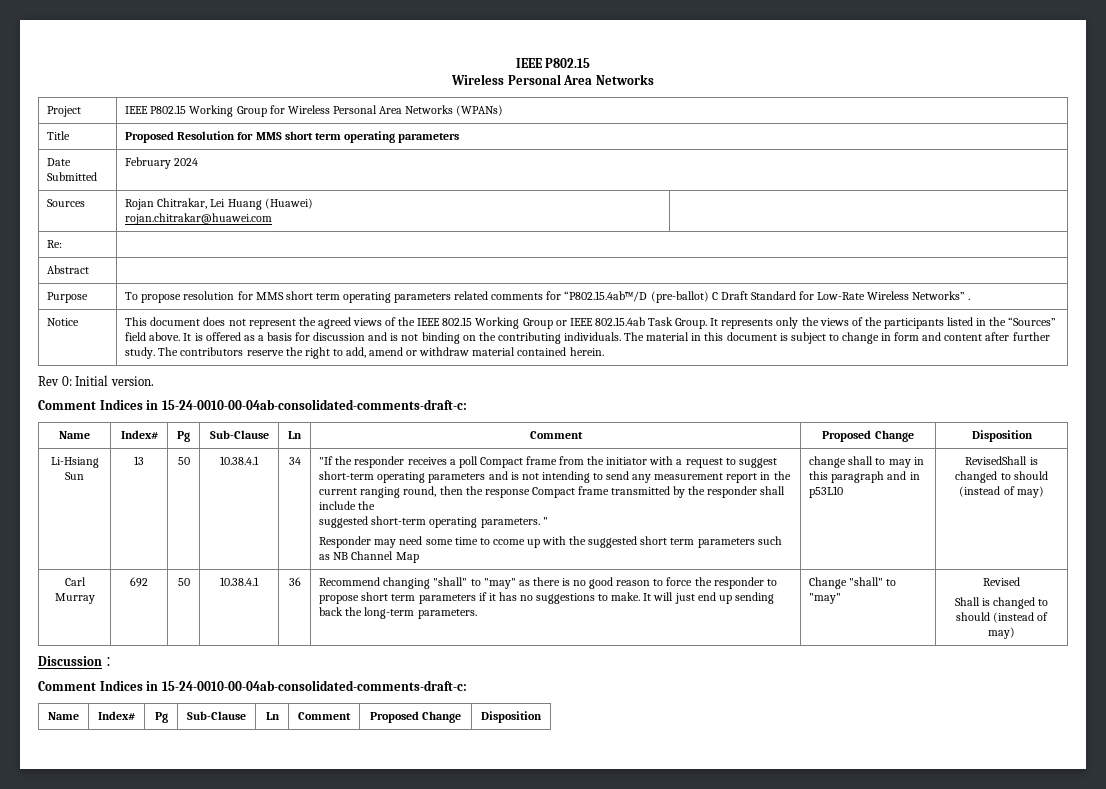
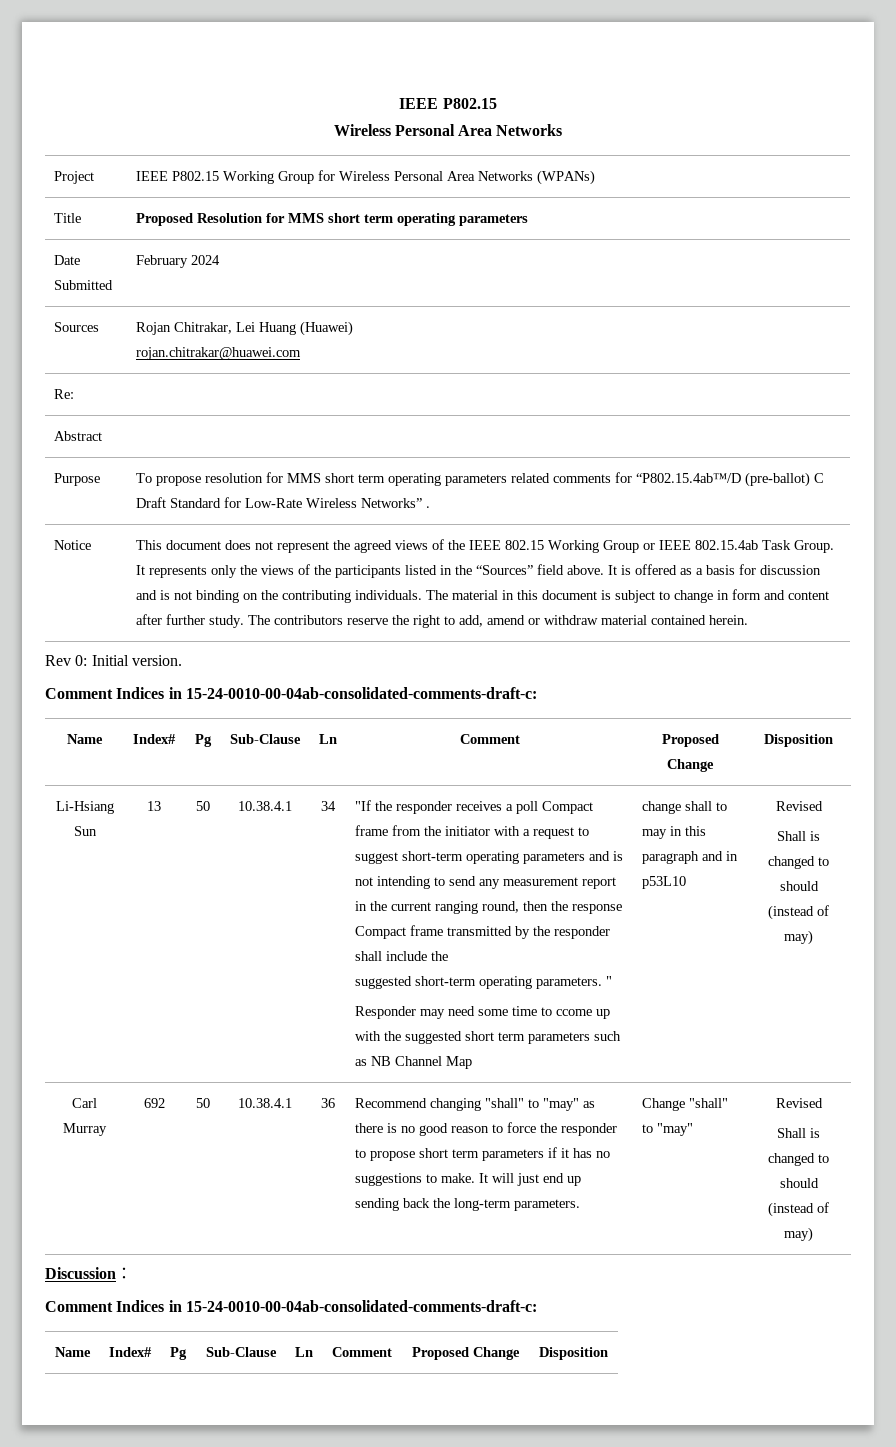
- change shall to may in this paragraph and in p53L10 | RevisedShall is changed to should (instead of may)
+ change shall to may in this paragraph and in p53L10 | Revised
+ Shall is changed to should (instead of may)

